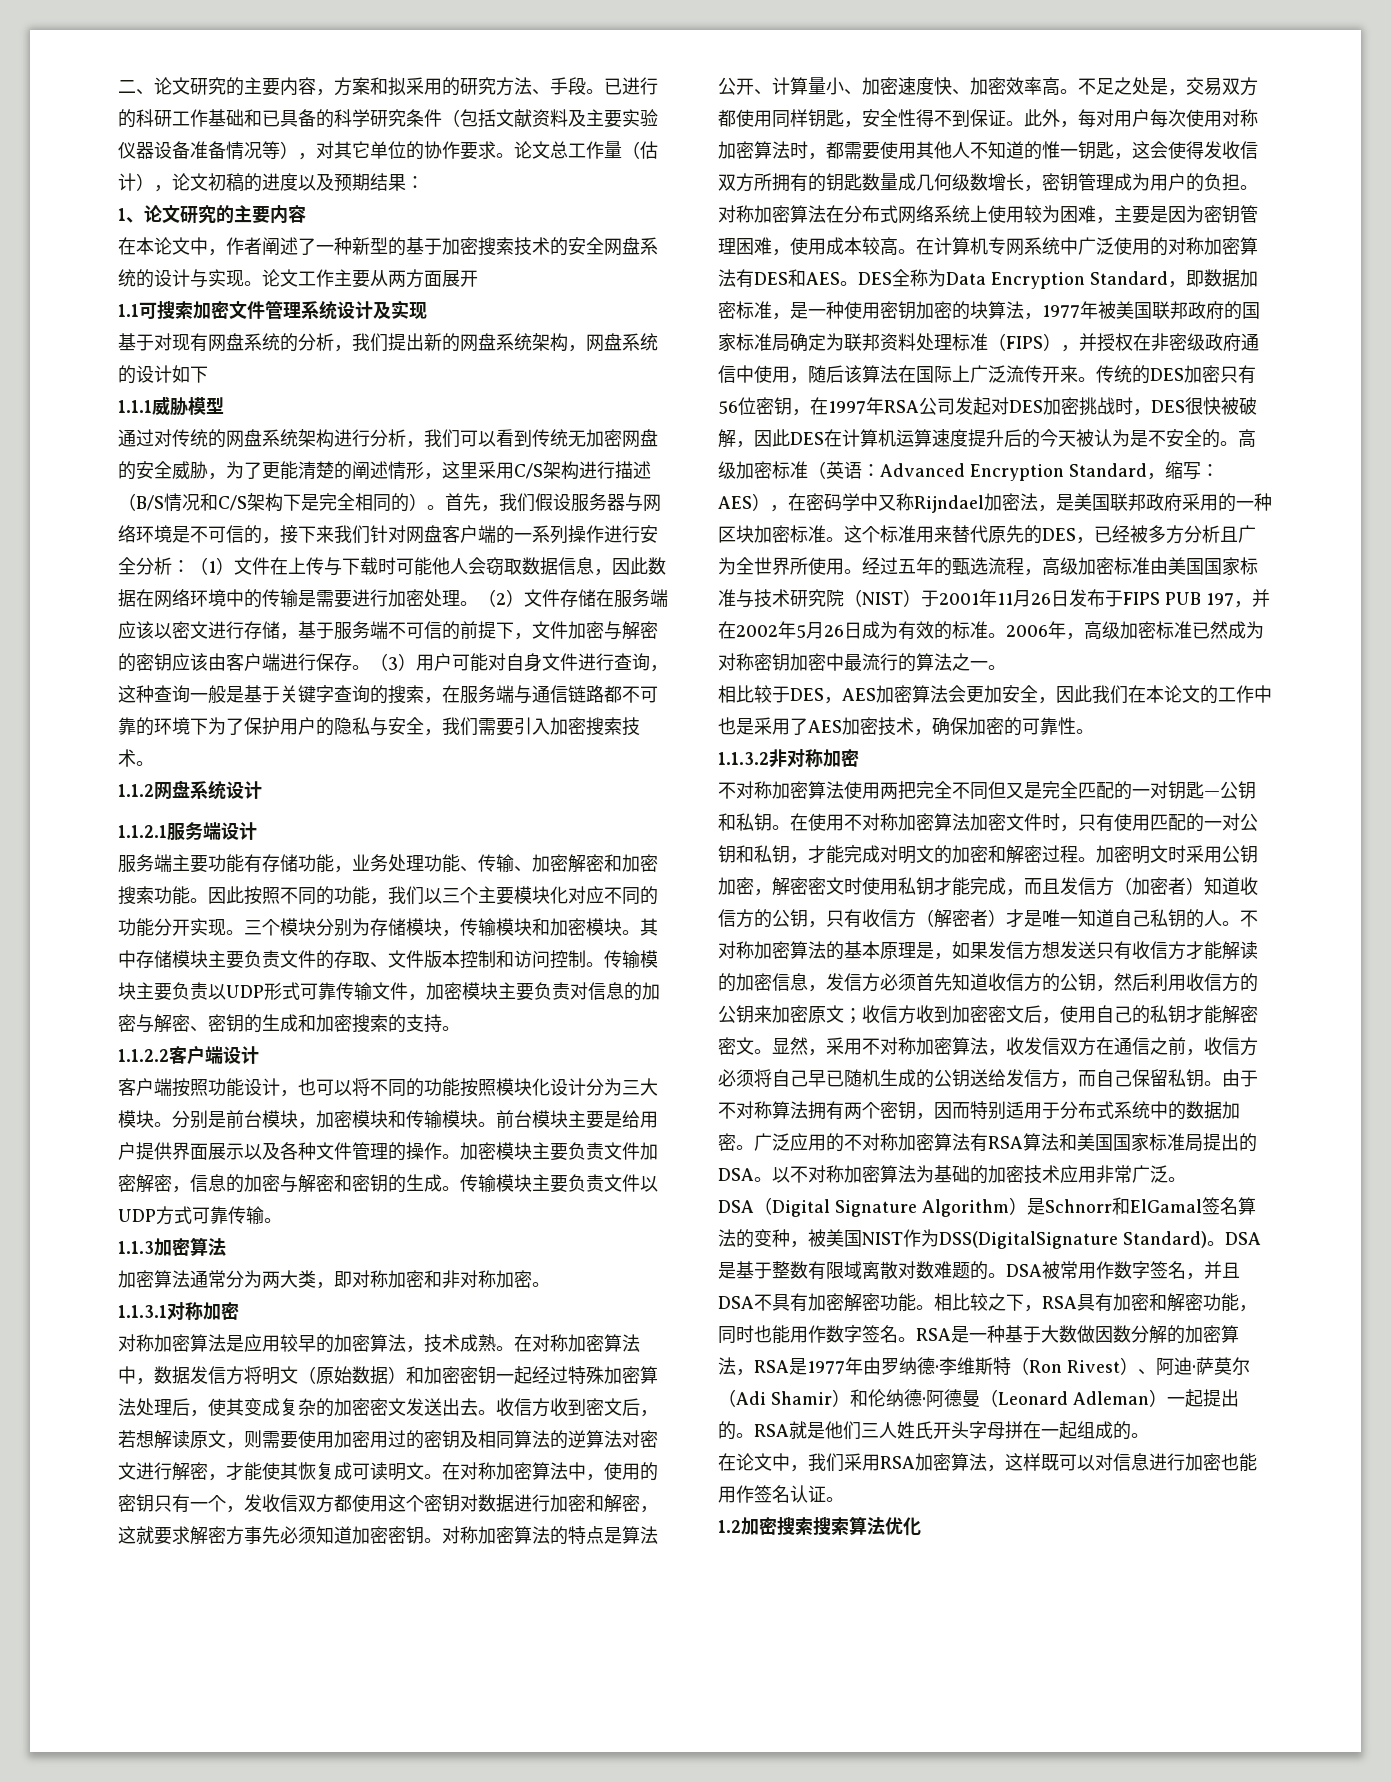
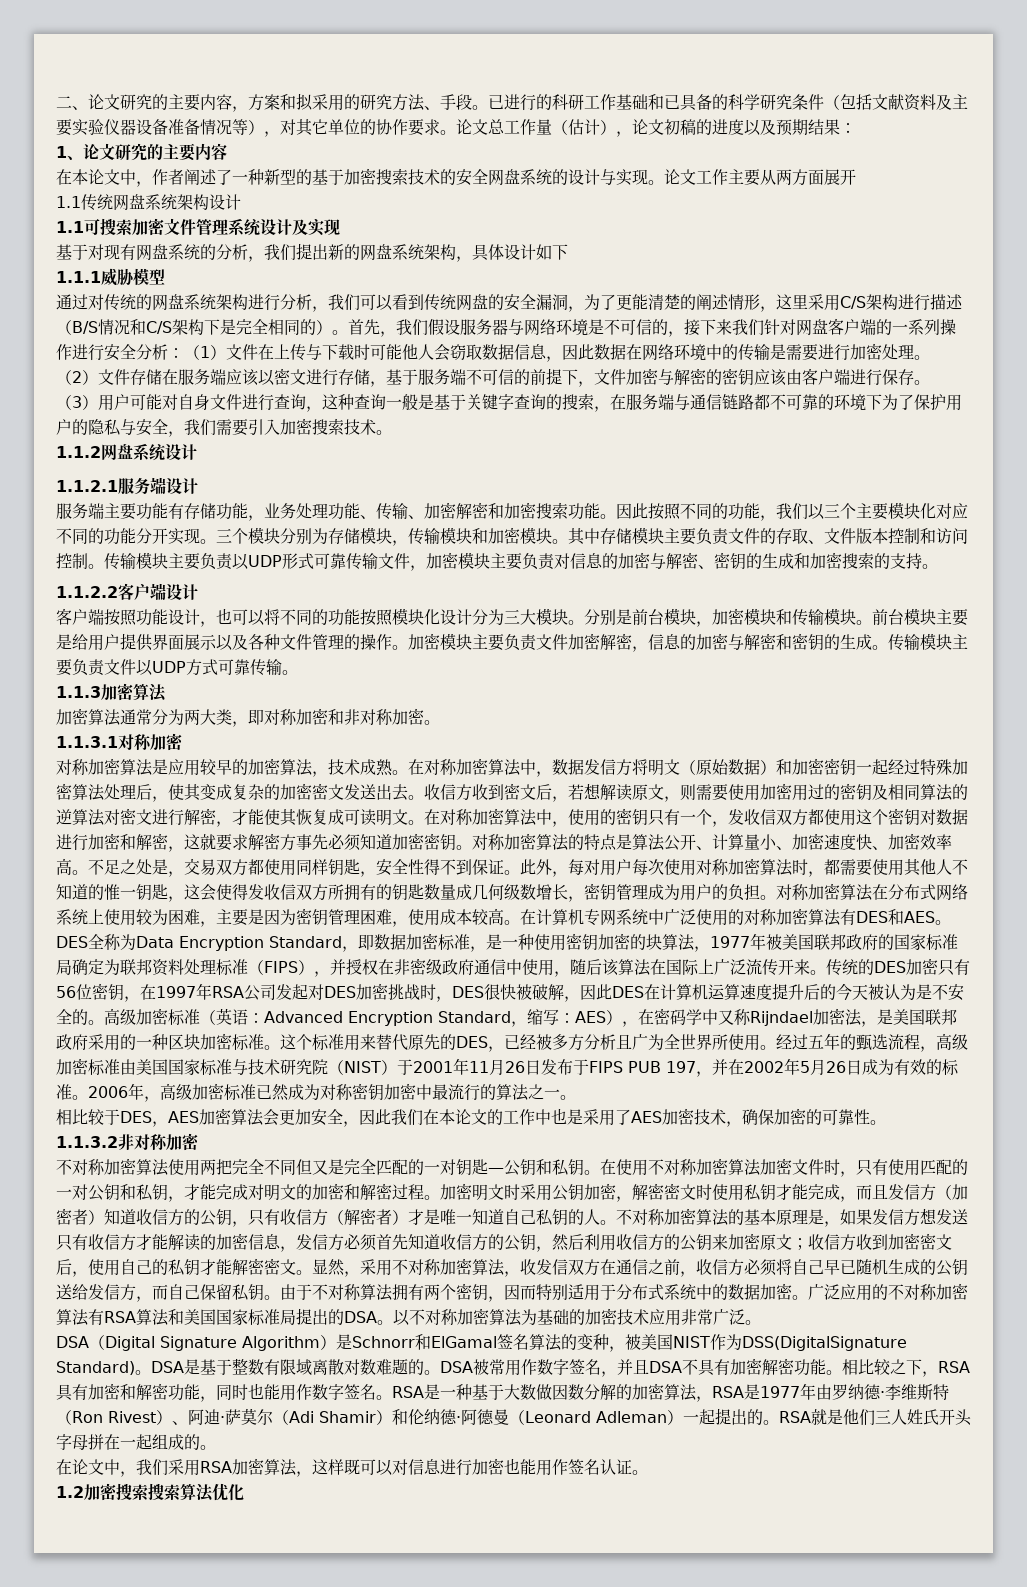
+ 1.1传统网盘系统架构设计
- 基于对现有网盘系统的分析，我们提出新的网盘系统架构，网盘系统的设计如下
+ 基于对现有网盘系统的分析，我们提出新的网盘系统架构，具体设计如下
- 通过对传统的网盘系统架构进行分析，我们可以看到传统无加密网盘的安全威胁，为了更能清楚的阐述情形，这里采用C/S架构进行描述（B/S情况和C/S架构下是完全相同的）。
+ 通过对传统的网盘系统架构进行分析，我们可以看到传统网盘的安全漏洞，为了更能清楚的阐述情形，这里采用C/S架构进行描述（B/S情况和C/S架构下是完全相同的）。

